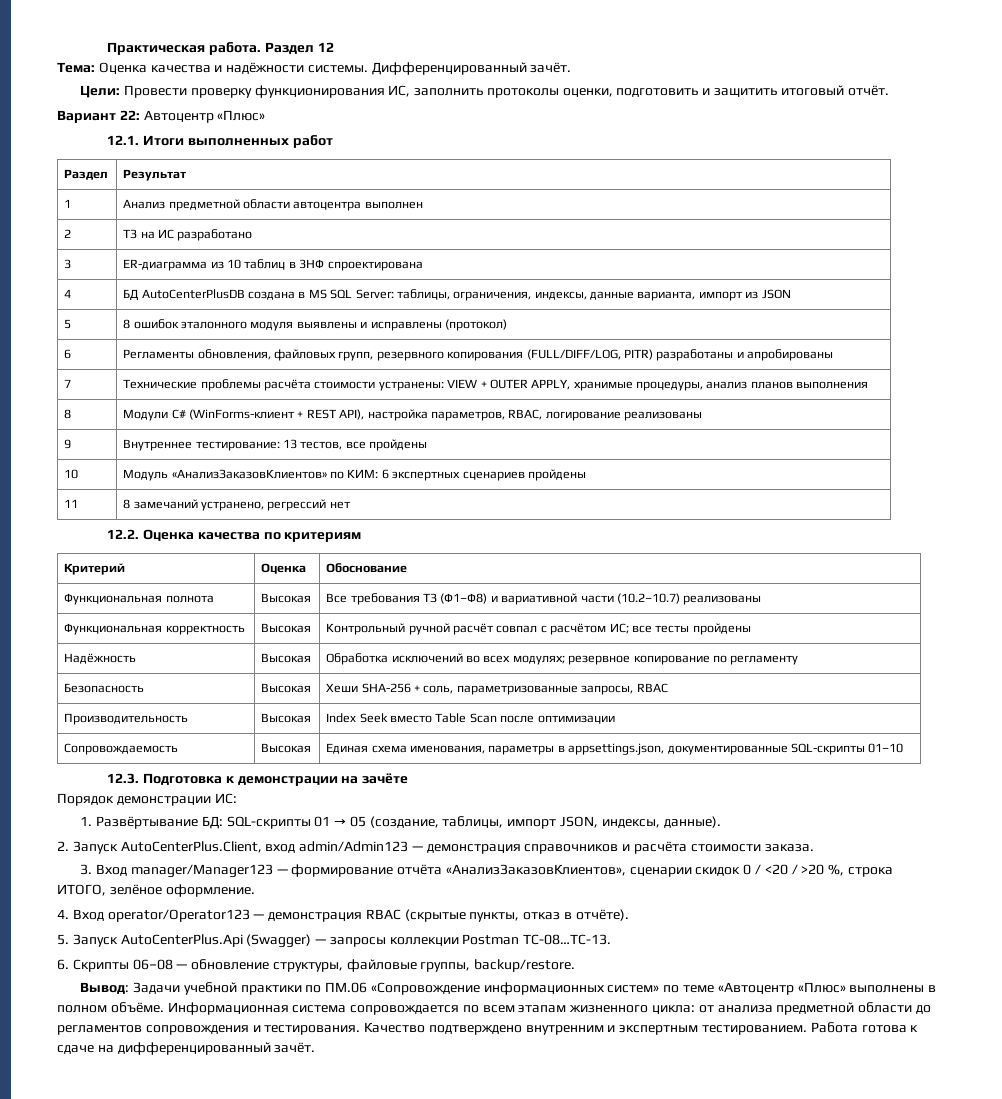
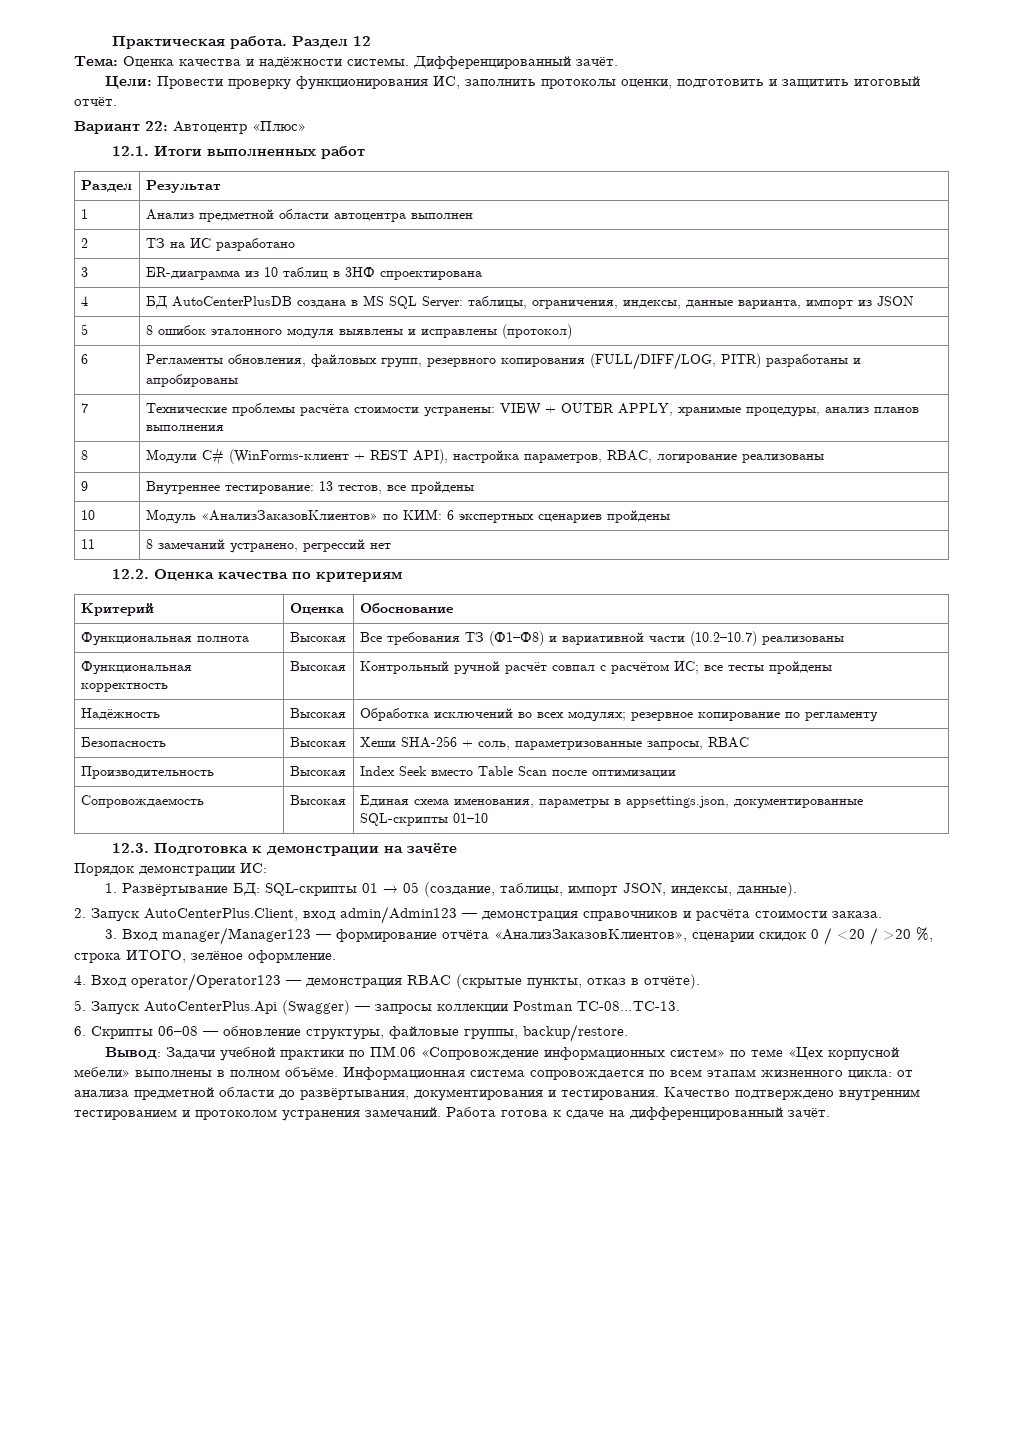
- Вывод: Задачи учебной практики по ПМ.06 «Сопровождение информационных систем» по теме «Автоцентр «Плюс» выполнены в полном объёме.
+ Вывод: Задачи учебной практики по ПМ.06 «Сопровождение информационных систем» по теме «Цех корпусной мебели» выполнены в полном объёме.
- Информационная система сопровождается по всем этапам жизненного цикла: от анализа предметной области до регламентов сопровождения и тестирования.
+ Информационная система сопровождается по всем этапам жизненного цикла: от анализа предметной области до развёртывания, документирования и тестирования.
- Качество подтверждено внутренним и экспертным тестированием.
+ Качество подтверждено внутренним тестированием и протоколом устранения замечаний.

